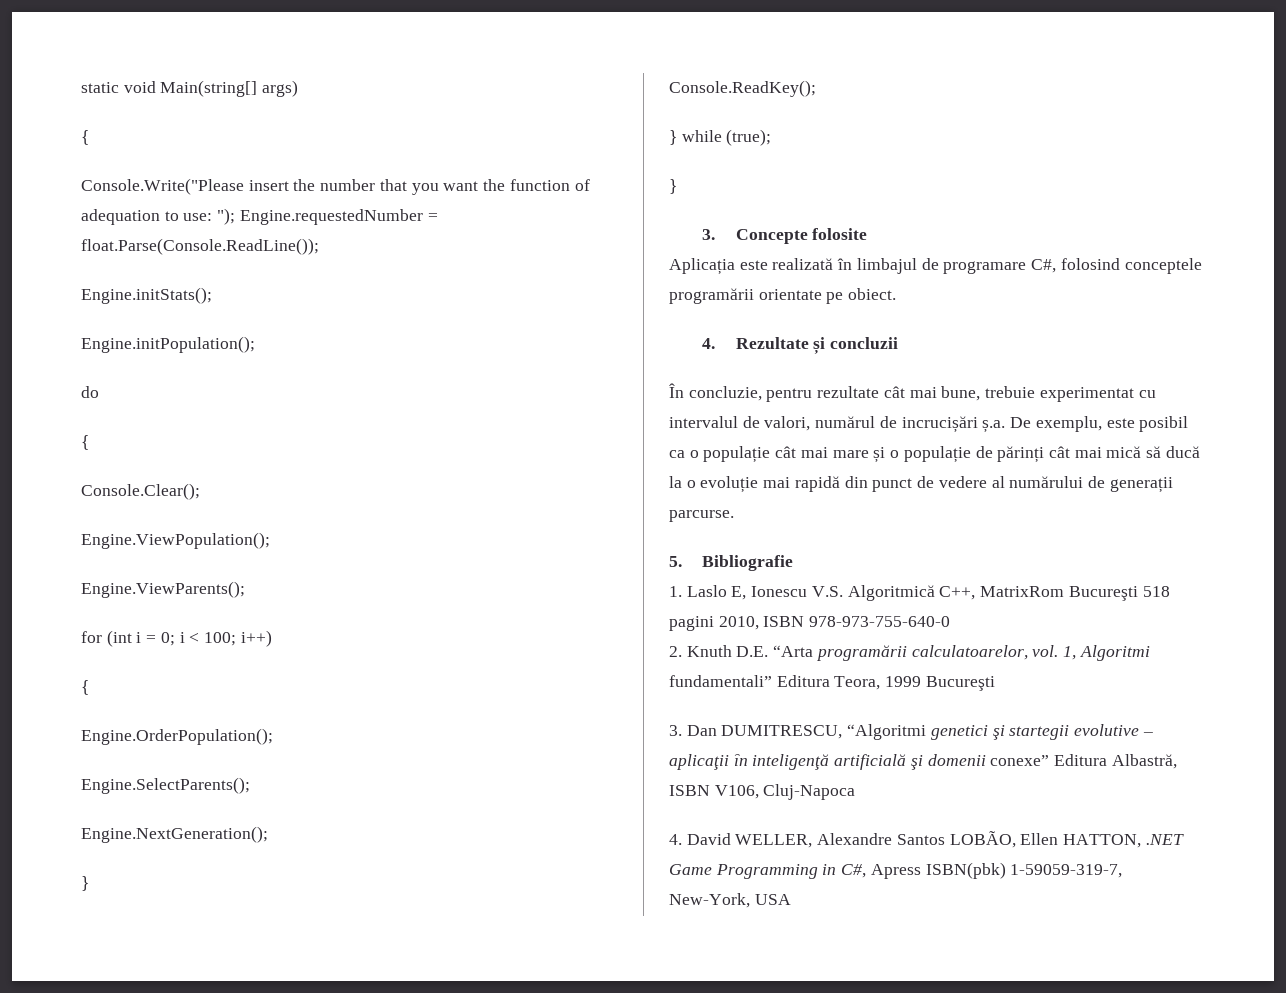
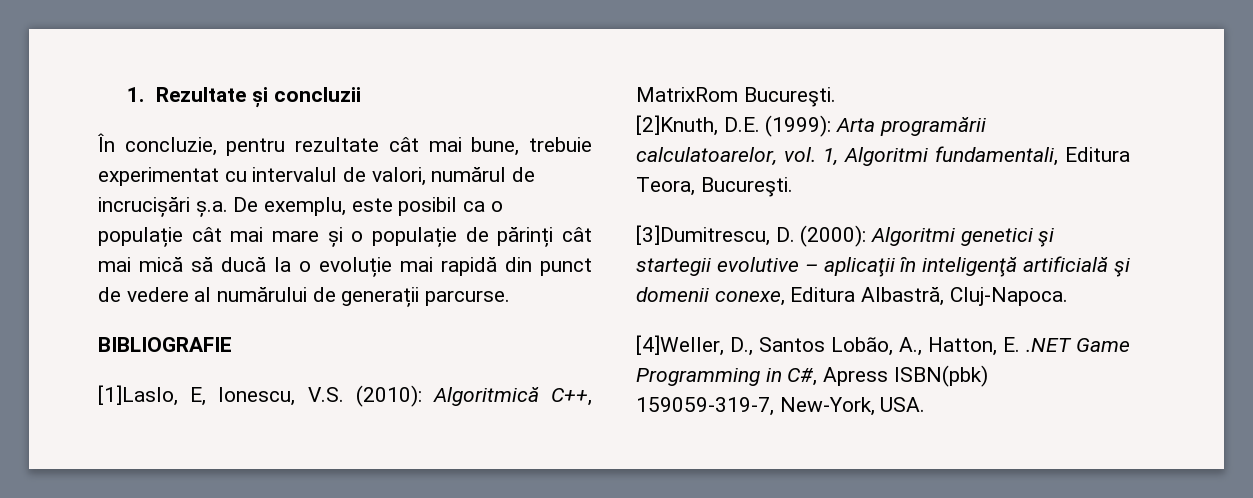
- static void Main(string[] args)
- {
- Console.Write("Please insert the number that you want the function of adequation to use: "); Engine.requestedNumber = float.Parse(Console.ReadLine());
- Engine.initStats();
- Engine.initPopulation();
- do
- {
- Console.Clear();
- Engine.ViewPopulation();
- Engine.ViewParents();
- for (int i = 0; i < 100; i++)
- {
- Engine.OrderPopulation();
- Engine.SelectParents();
- Engine.NextGeneration();
- }
- Console.ReadKey();
- } while (true);
- }
- 3. Concepte folosite
- Aplicația este realizată în limbajul de programare C#, folosind conceptele programării orientate pe obiect.
- 4. Rezultate și concluzii
+ 1. Rezultate și concluzii
- 5. Bibliografie
- 1. Laslo E, Ionescu V.S. Algoritmică C++, MatrixRom Bucureşti 518 pagini 2010, ISBN 978-973-755-640-0
- 2. Knuth D.E. “Arta programării calculatoarelor, vol. 1, Algoritmi fundamentali” Editura Teora, 1999 Bucureşti
- 3. Dan DUMITRESCU, “Algoritmi genetici şi startegii evolutive – aplicaţii ȋn inteligenţă artificială şi domenii conexe” Editura Albastră, ISBN V106, Cluj-Napoca
- 4. David WELLER, Alexandre Santos LOBÃO, Ellen HATTON, .NET Game Programming in C#, Apress ISBN(pbk) 1-59059-319-7, New-York, USA
+ BIBLIOGRAFIE
+ [1]Laslo, E, Ionescu, V.S. (2010): Algoritmică C++, MatrixRom Bucureşti.
+ [2]Knuth, D.E. (1999): Arta programării calculatoarelor, vol. 1, Algoritmi fundamentali, Editura Teora, Bucureşti.
+ [3]Dumitrescu, D. (2000): Algoritmi genetici şi startegii evolutive – aplicaţii ȋn inteligenţă artificială şi domenii conexe, Editura Albastră, Cluj-Napoca.
+ [4]Weller, D., Santos Lobão, A., Hatton, E. .NET Game Programming in C#, Apress ISBN(pbk) 159059-319-7, New-York, USA.

